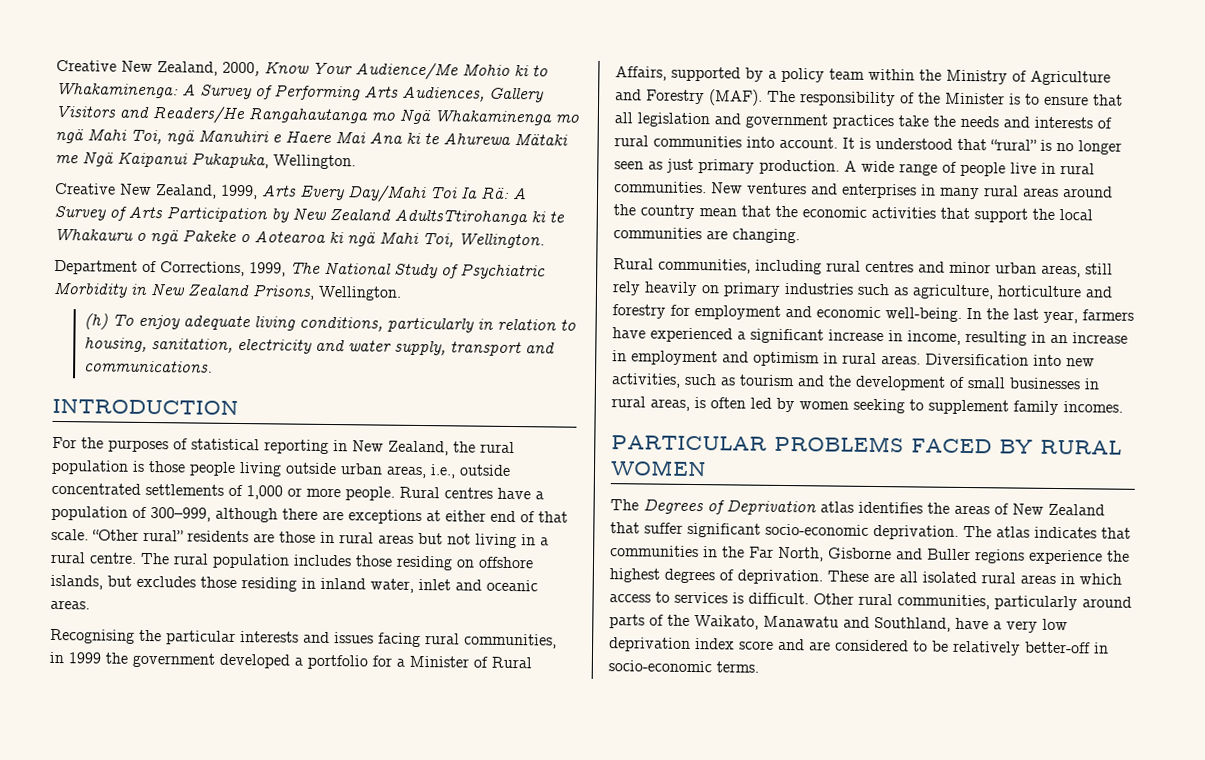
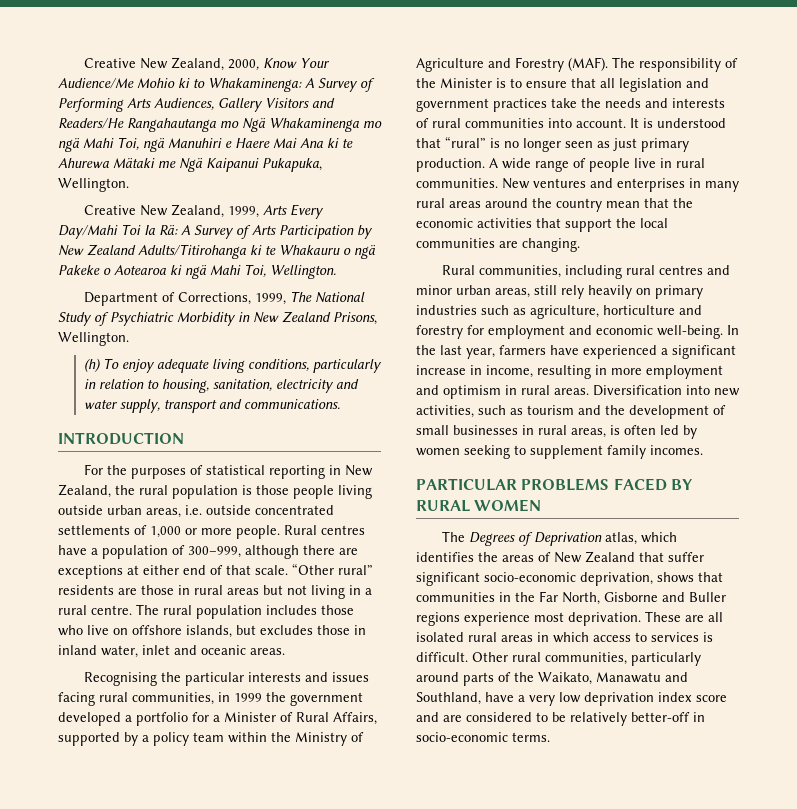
- Creative New Zealand, 1999, Arts Every Day/Mahi Toi Ia Rä: A Survey of Arts Participation by New Zealand AdultsTtirohanga ki te Whakauru o ngä Pakeke o Aotearoa ki ngä Mahi Toi, Wellington.
+ Creative New Zealand, 1999, Arts Every Day/Mahi Toi Ia Rä: A Survey of Arts Participation by New Zealand Adults/Titirohanga ki te Whakauru o ngä Pakeke o Aotearoa ki ngä Mahi Toi, Wellington.
- For the purposes of statistical reporting in New Zealand, the rural population is those people living outside urban areas, i.e., outside concentrated settlements of 1,000 or more people.
+ For the purposes of statistical reporting in New Zealand, the rural population is those people living outside urban areas, i.e. outside concentrated settlements of 1,000 or more people.
- The rural population includes those residing on offshore islands, but excludes those residing in inland water, inlet and oceanic areas.
+ The rural population includes those who live on offshore islands, but excludes those in inland water, inlet and oceanic areas.
- In the last year, farmers have experienced a significant increase in income, resulting in an increase in employment and optimism in rural areas.
+ In the last year, farmers have experienced a significant increase in income, resulting in more employment and optimism in rural areas.
- The Degrees of Deprivation atlas identifies the areas of New Zealand that suffer significant socio-economic deprivation. The atlas indicates that communities in the Far North, Gisborne and Buller regions experience the highest degrees of deprivation.
+ The Degrees of Deprivation atlas, which identifies the areas of New Zealand that suffer significant socio-economic deprivation, shows that communities in the Far North, Gisborne and Buller regions experience most deprivation.

